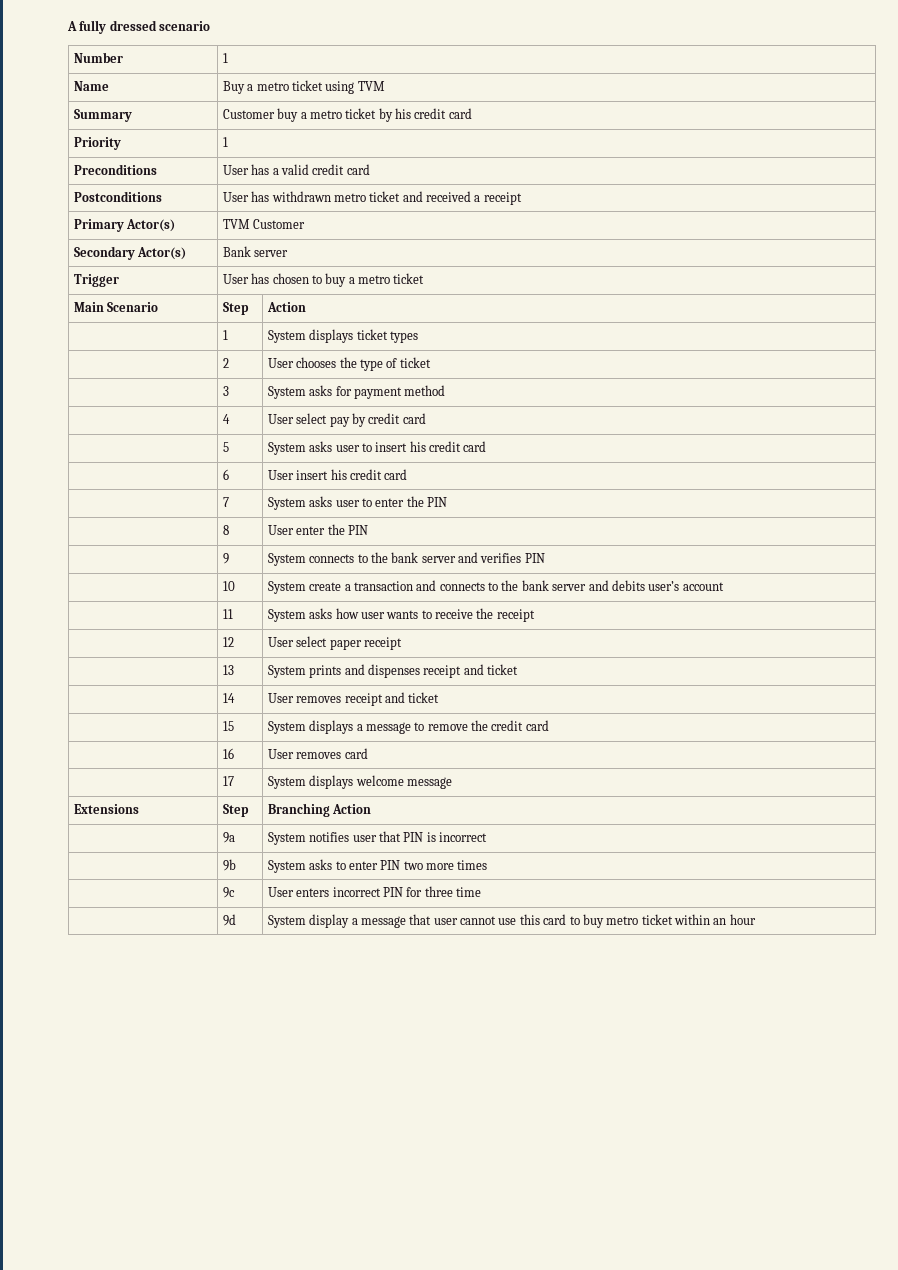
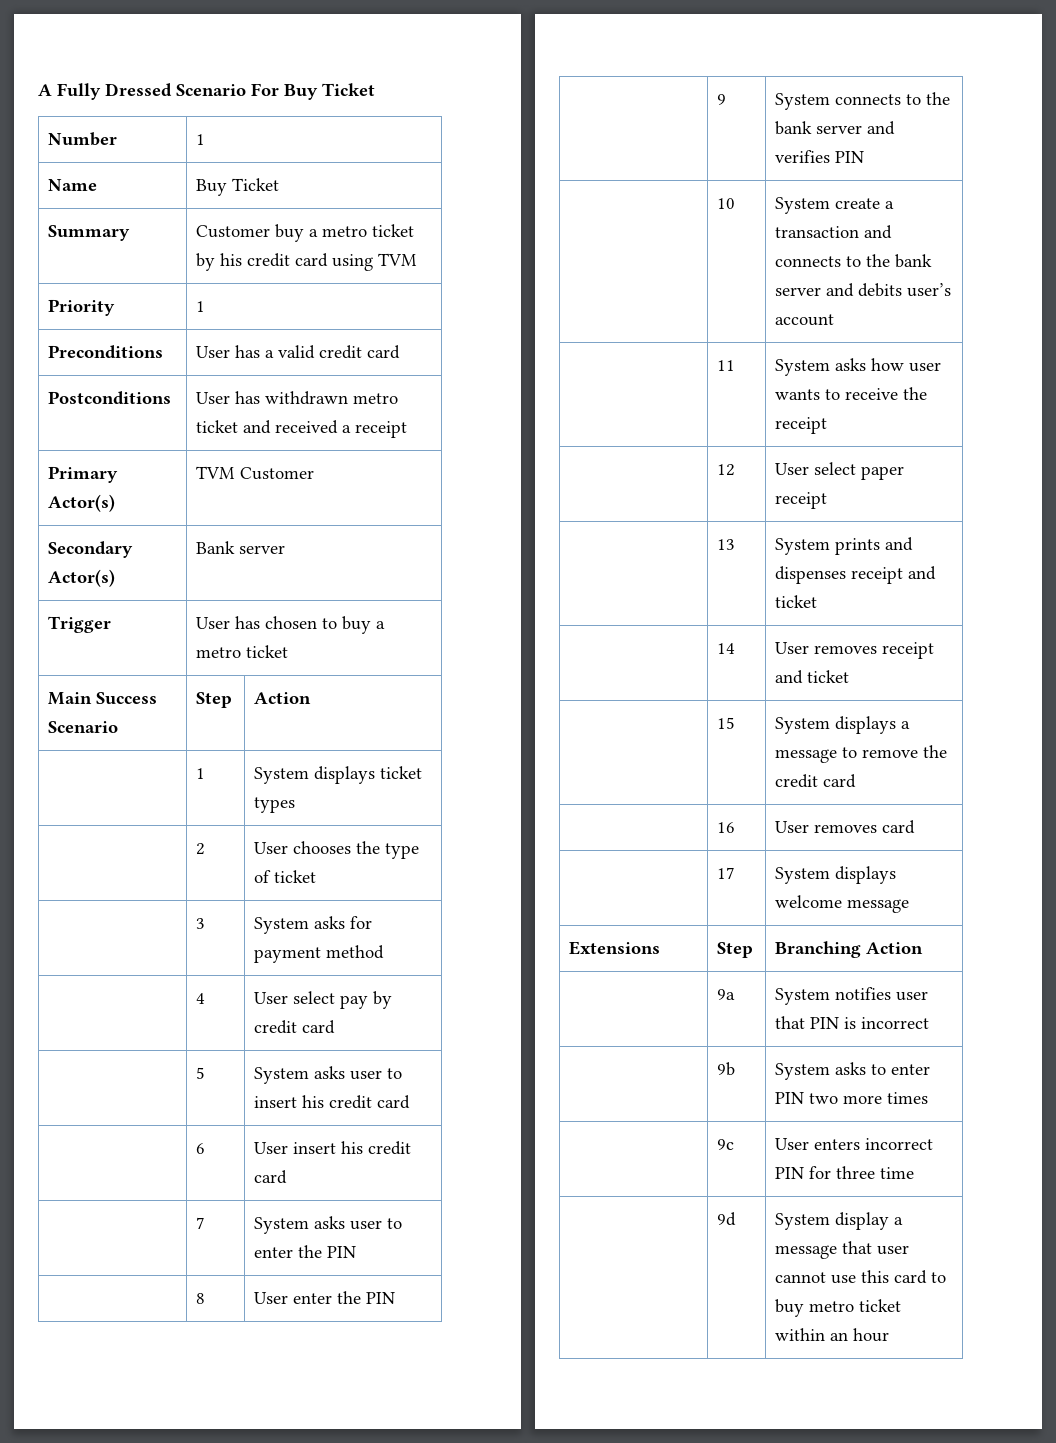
- A fully dressed scenario
+ A Fully Dressed Scenario For Buy Ticket
- Name | Buy a metro ticket using TVM
+ Name | Buy Ticket
- Summary | Customer buy a metro ticket by his credit card
+ Summary | Customer buy a metro ticket by his credit card using TVM
- Main Scenario | Step | Action
+ Main Success Scenario | Step | Action

